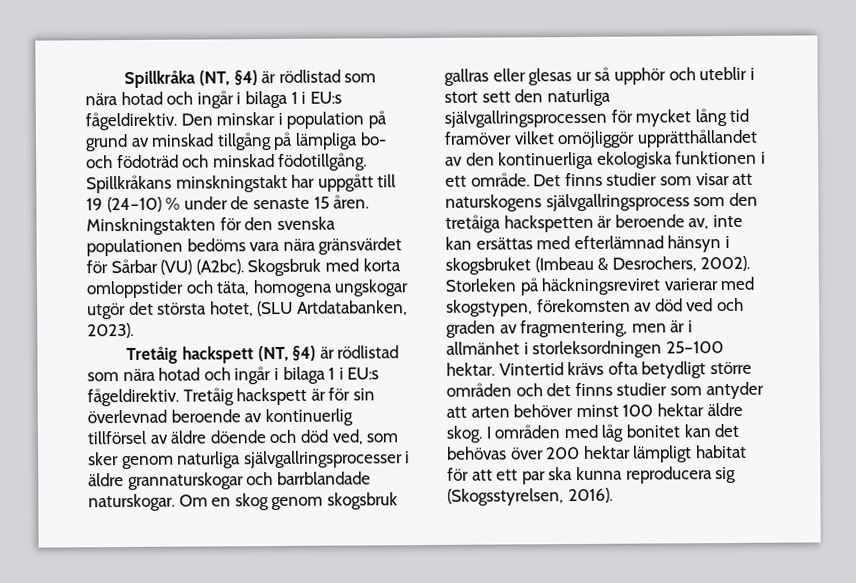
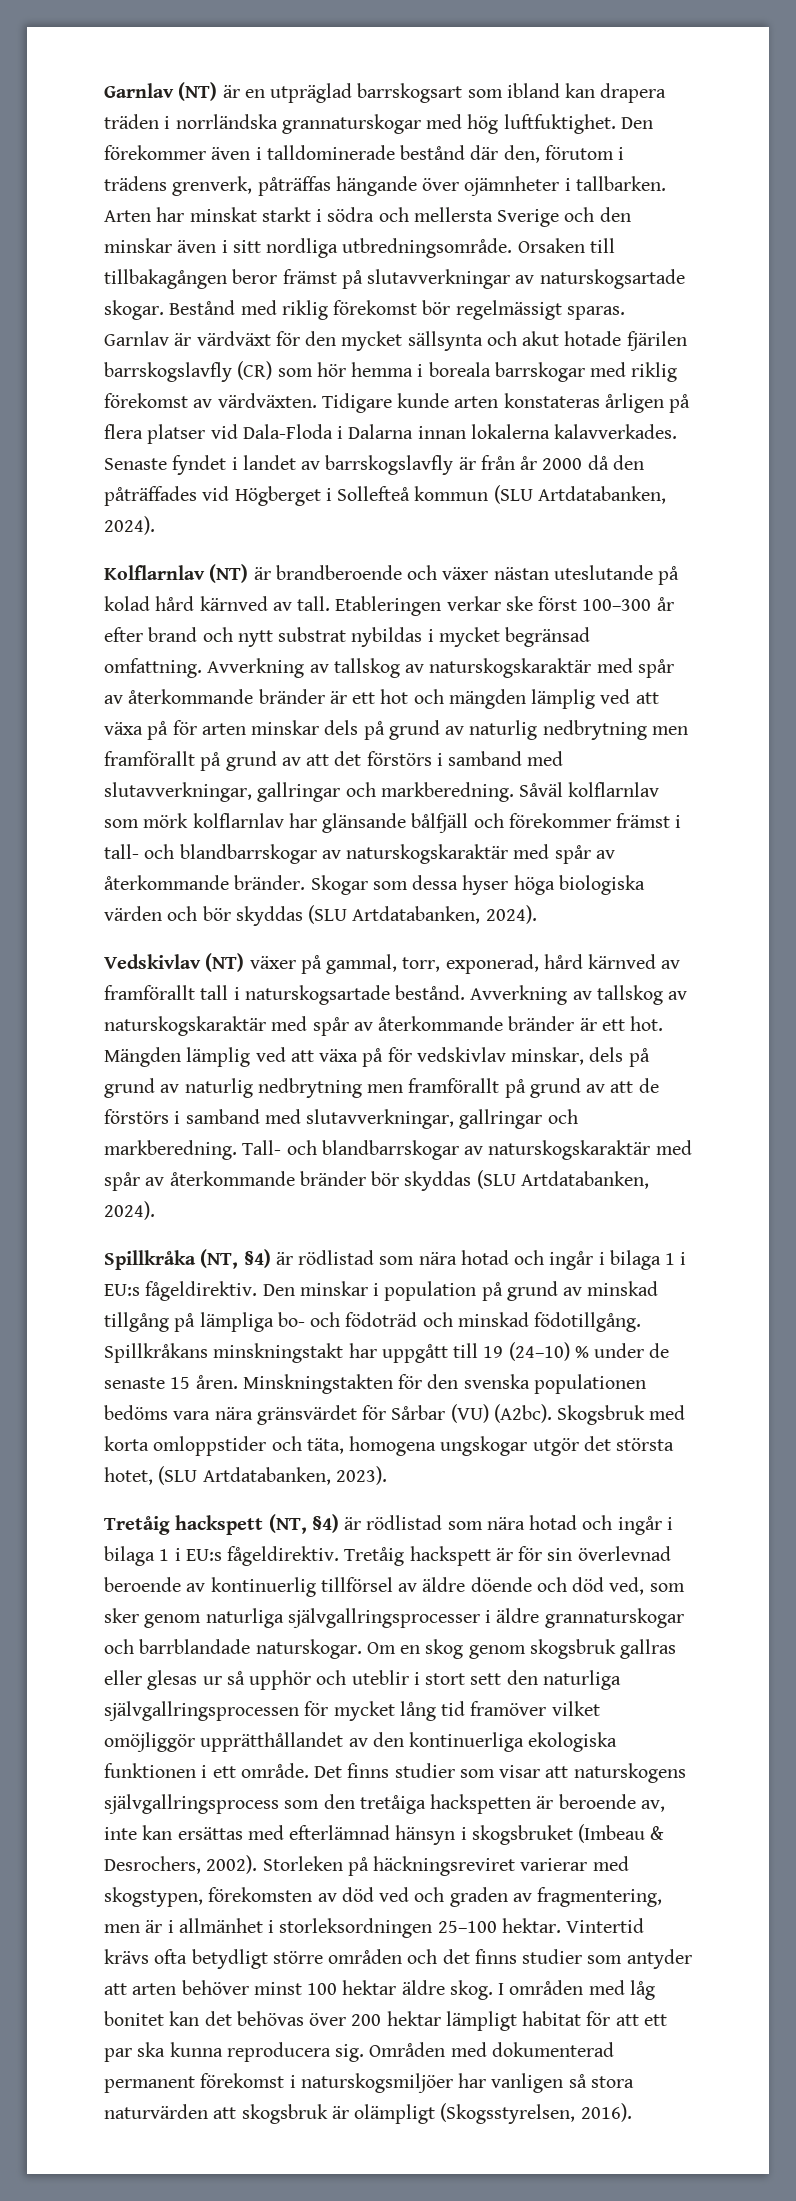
+ Garnlav (NT) är en utpräglad barrskogsart som ibland kan drapera träden i norrländska grannaturskogar med hög luftfuktighet. Den förekommer även i talldominerade bestånd där den, förutom i trädens grenverk, påträffas hängande över ojämnheter i tallbarken. Arten har minskat starkt i södra och mellersta Sverige och den minskar även i sitt nordliga utbredningsområde. Orsaken till tillbakagången beror främst på slutavverkningar av naturskogsartade skogar. Bestånd med riklig förekomst bör regelmässigt sparas. Garnlav är värdväxt för den mycket sällsynta och akut hotade fjärilen barrskogslavfly (CR) som hör hemma i boreala barrskogar med riklig förekomst av värdväxten. Tidigare kunde arten konstateras årligen på flera platser vid Dala-Floda i Dalarna innan lokalerna kalavverkades. Senaste fyndet i landet av barrskogslavfly är från år 2000 då den påträffades vid Högberget i Sollefteå kommun (SLU Artdatabanken, 2024).
+ Kolflarnlav (NT) är brandberoende och växer nästan uteslutande på kolad hård kärnved av tall. Etableringen verkar ske först 100–300 år efter brand och nytt substrat nybildas i mycket begränsad omfattning. Avverkning av tallskog av naturskogskaraktär med spår av återkommande bränder är ett hot och mängden lämplig ved att växa på för arten minskar dels på grund av naturlig nedbrytning men framförallt på grund av att det förstörs i samband med slutavverkningar, gallringar och markberedning. Såväl kolflarnlav som mörk kolflarnlav har glänsande bålfjäll och förekommer främst i tall- och blandbarrskogar av naturskogskaraktär med spår av återkommande bränder. Skogar som dessa hyser höga biologiska värden och bör skyddas (SLU Artdatabanken, 2024).
+ Vedskivlav (NT) växer på gammal, torr, exponerad, hård kärnved av framförallt tall i naturskogsartade bestånd. Avverkning av tallskog av naturskogskaraktär med spår av återkommande bränder är ett hot. Mängden lämplig ved att växa på för vedskivlav minskar, dels på grund av naturlig nedbrytning men framförallt på grund av att de förstörs i samband med slutavverkningar, gallringar och markberedning. Tall- och blandbarrskogar av naturskogskaraktär med spår av återkommande bränder bör skyddas (SLU Artdatabanken, 2024).
- I områden med låg bonitet kan det behövas över 200 hektar lämpligt habitat för att ett par ska kunna reproducera sig (Skogsstyrelsen, 2016).
+ I områden med låg bonitet kan det behövas över 200 hektar lämpligt habitat för att ett par ska kunna reproducera sig. Områden med dokumenterad permanent förekomst i naturskogsmiljöer har vanligen så stora naturvärden att skogsbruk är olämpligt (Skogsstyrelsen, 2016).

